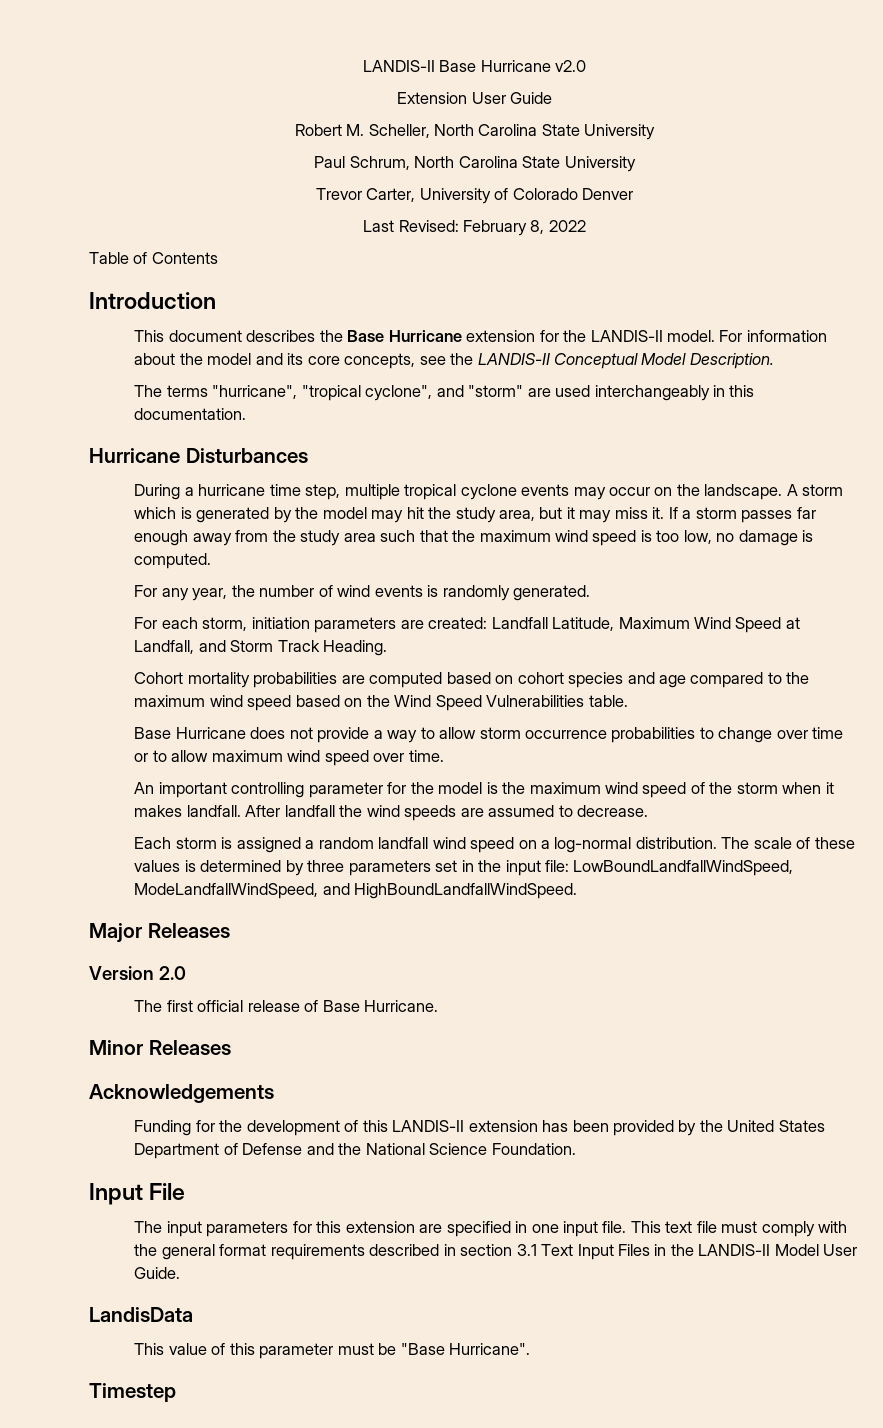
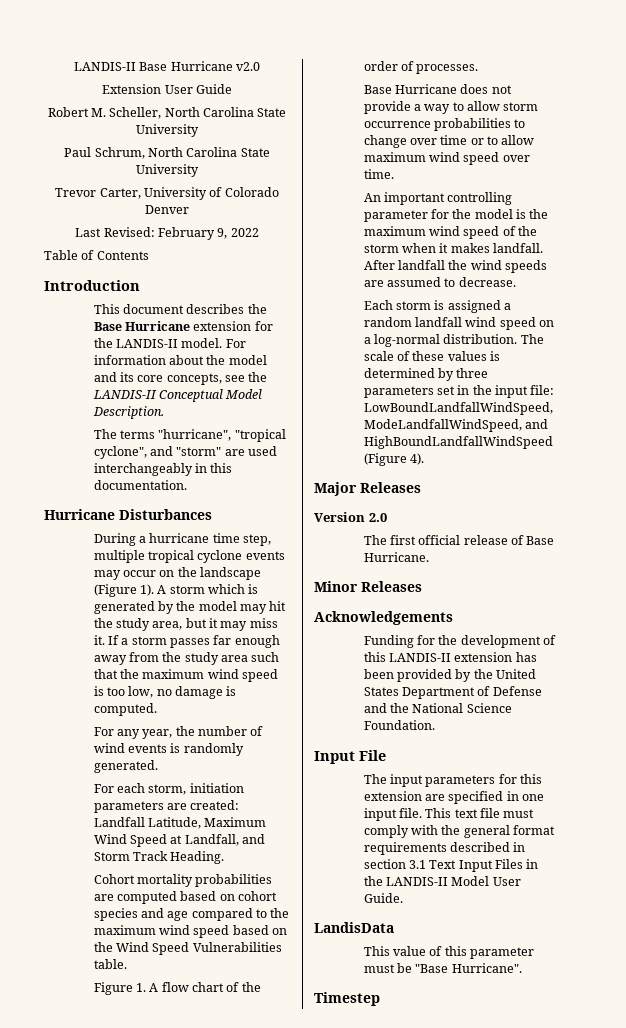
- Last Revised: February 8, 2022
+ Last Revised: February 9, 2022
- During a hurricane time step, multiple tropical cyclone events may occur on the landscape.
+ During a hurricane time step, multiple tropical cyclone events may occur on the landscape (Figure 1).
+ Figure 1. A flow chart of the order of processes.
- The scale of these values is determined by three parameters set in the input file: LowBoundLandfallWindSpeed, ModeLandfallWindSpeed, and HighBoundLandfallWindSpeed.
+ The scale of these values is determined by three parameters set in the input file: LowBoundLandfallWindSpeed, ModeLandfallWindSpeed, and HighBoundLandfallWindSpeed (Figure 4).

